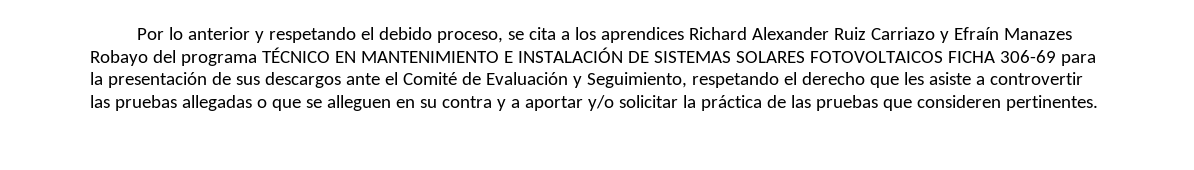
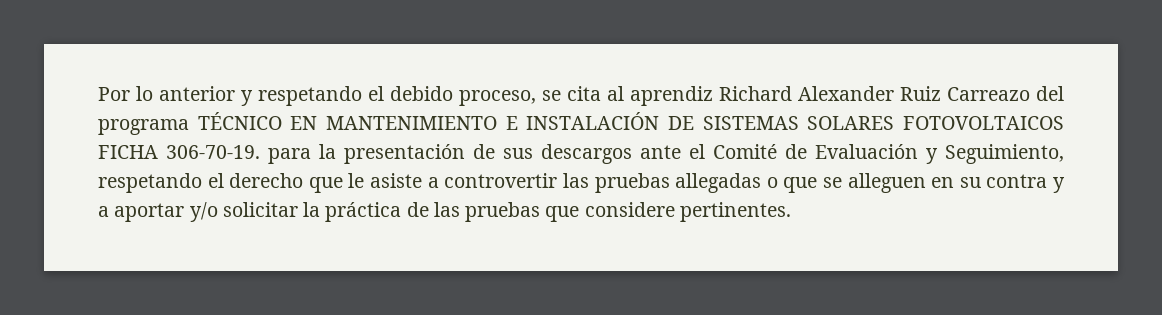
- Por lo anterior y respetando el debido proceso, se cita a los aprendices Richard Alexander Ruiz Carriazo y Efraín Manazes Robayo del programa TÉCNICO EN MANTENIMIENTO E INSTALACIÓN DE SISTEMAS SOLARES FOTOVOLTAICOS FICHA 306-69 para la presentación de sus descargos ante el Comité de Evaluación y Seguimiento, respetando el derecho que les asiste a controvertir las pruebas allegadas o que se alleguen en su contra y a aportar y/o solicitar la práctica de las pruebas que consideren pertinentes.
+ Por lo anterior y respetando el debido proceso, se cita al aprendiz Richard Alexander Ruiz Carreazo del programa TÉCNICO EN MANTENIMIENTO E INSTALACIÓN DE SISTEMAS SOLARES FOTOVOLTAICOS FICHA 306-70-19. para la presentación de sus descargos ante el Comité de Evaluación y Seguimiento, respetando el derecho que le asiste a controvertir las pruebas allegadas o que se alleguen en su contra y a aportar y/o solicitar la práctica de las pruebas que considere pertinentes.

